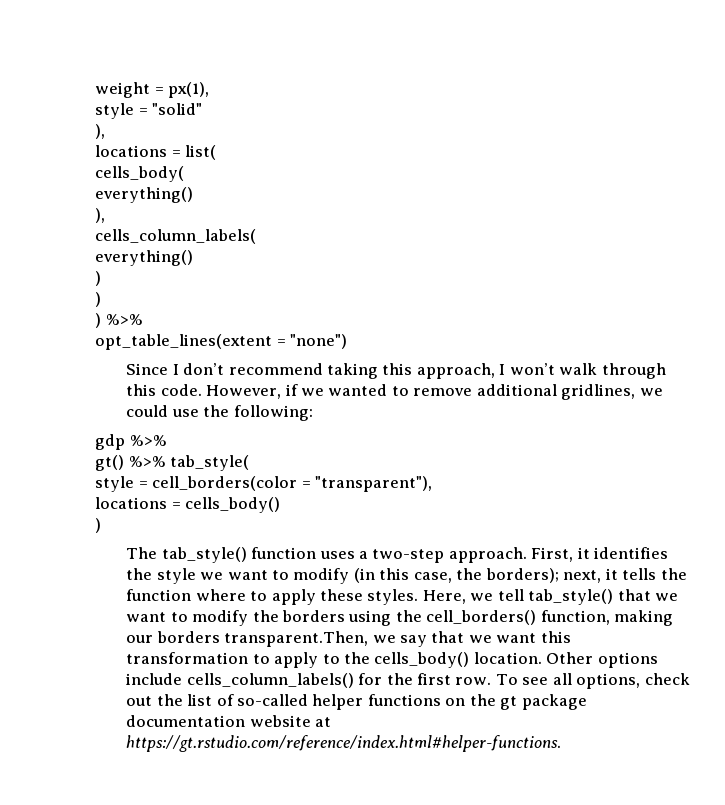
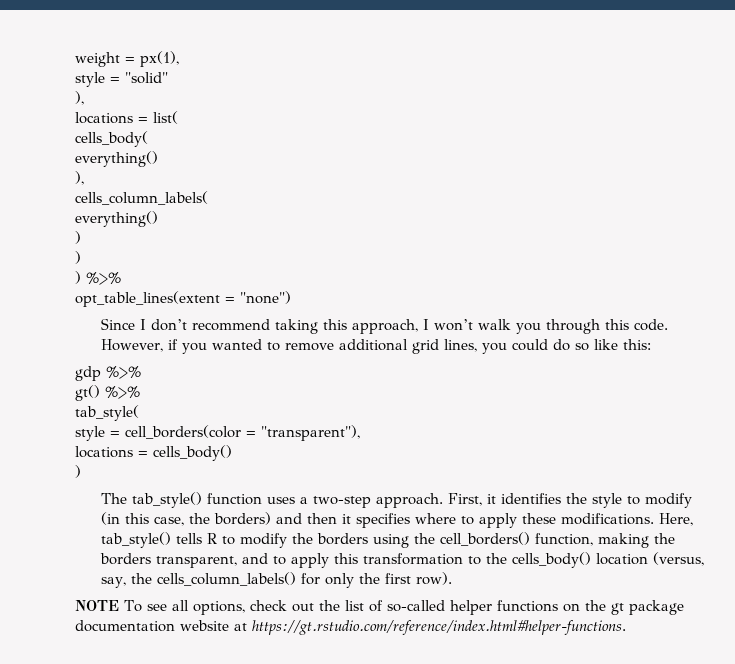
- Since I don’t recommend taking this approach, I won’t walk through this code.
+ Since I don’t recommend taking this approach, I won’t walk you through this code.
- However, if we wanted to remove additional gridlines, we could use the following:
+ However, if you wanted to remove additional grid lines, you could do so like this:
- gt() %>% tab_style(
+ gt() %>%
+ tab_style(
- First, it identifies the style we want to modify (in this case, the borders); next, it tells the function where to apply these styles. Here, we tell tab_style() that we want to modify the borders using the cell_borders() function, making our borders transparent.Then, we say that we want this transformation to apply to the cells_body() location. Other options include cells_column_labels() for the first row. To see all options, check out the list of so-called helper functions on the gt package documentation website at https://gt.rstudio.com/reference/index.html#helper-functions.
+ First, it identifies the style to modify (in this case, the borders) and then it specifies where to apply these modifications. Here, tab_style() tells R to modify the borders using the cell_borders() function, making the borders transparent, and to apply this transformation to the cells_body() location (versus, say, the cells_column_labels() for only the first row).
+ NOTE To see all options, check out the list of so-called helper functions on the gt package documentation website at https://gt.rstudio.com/reference/index.html#helper-functions.

